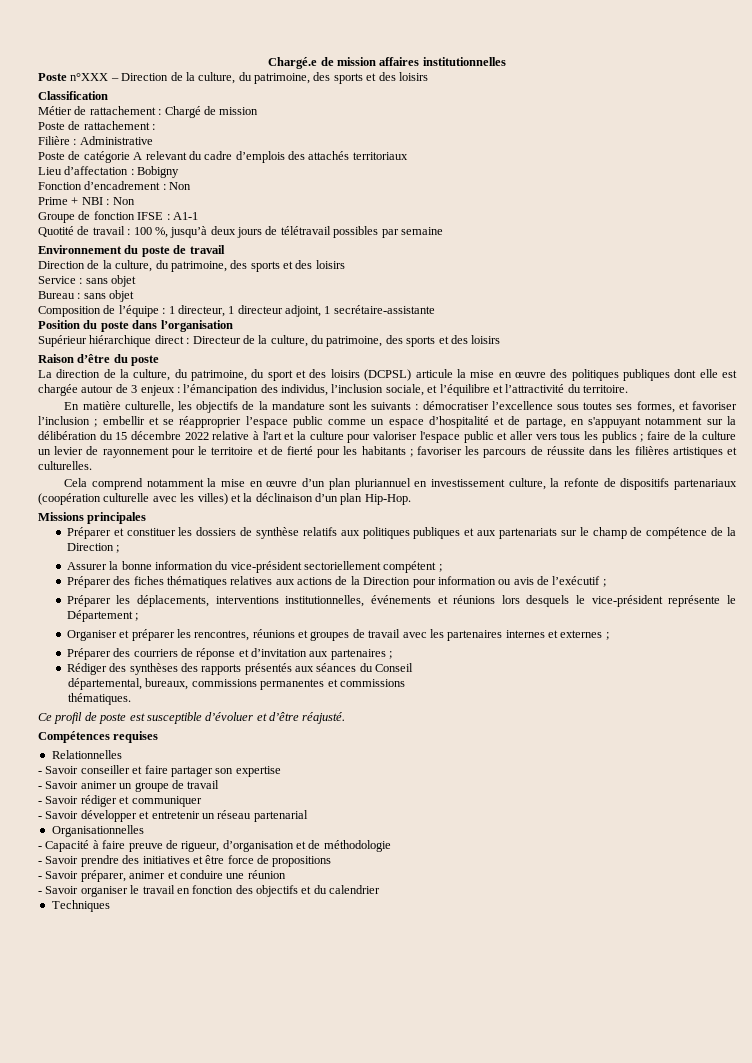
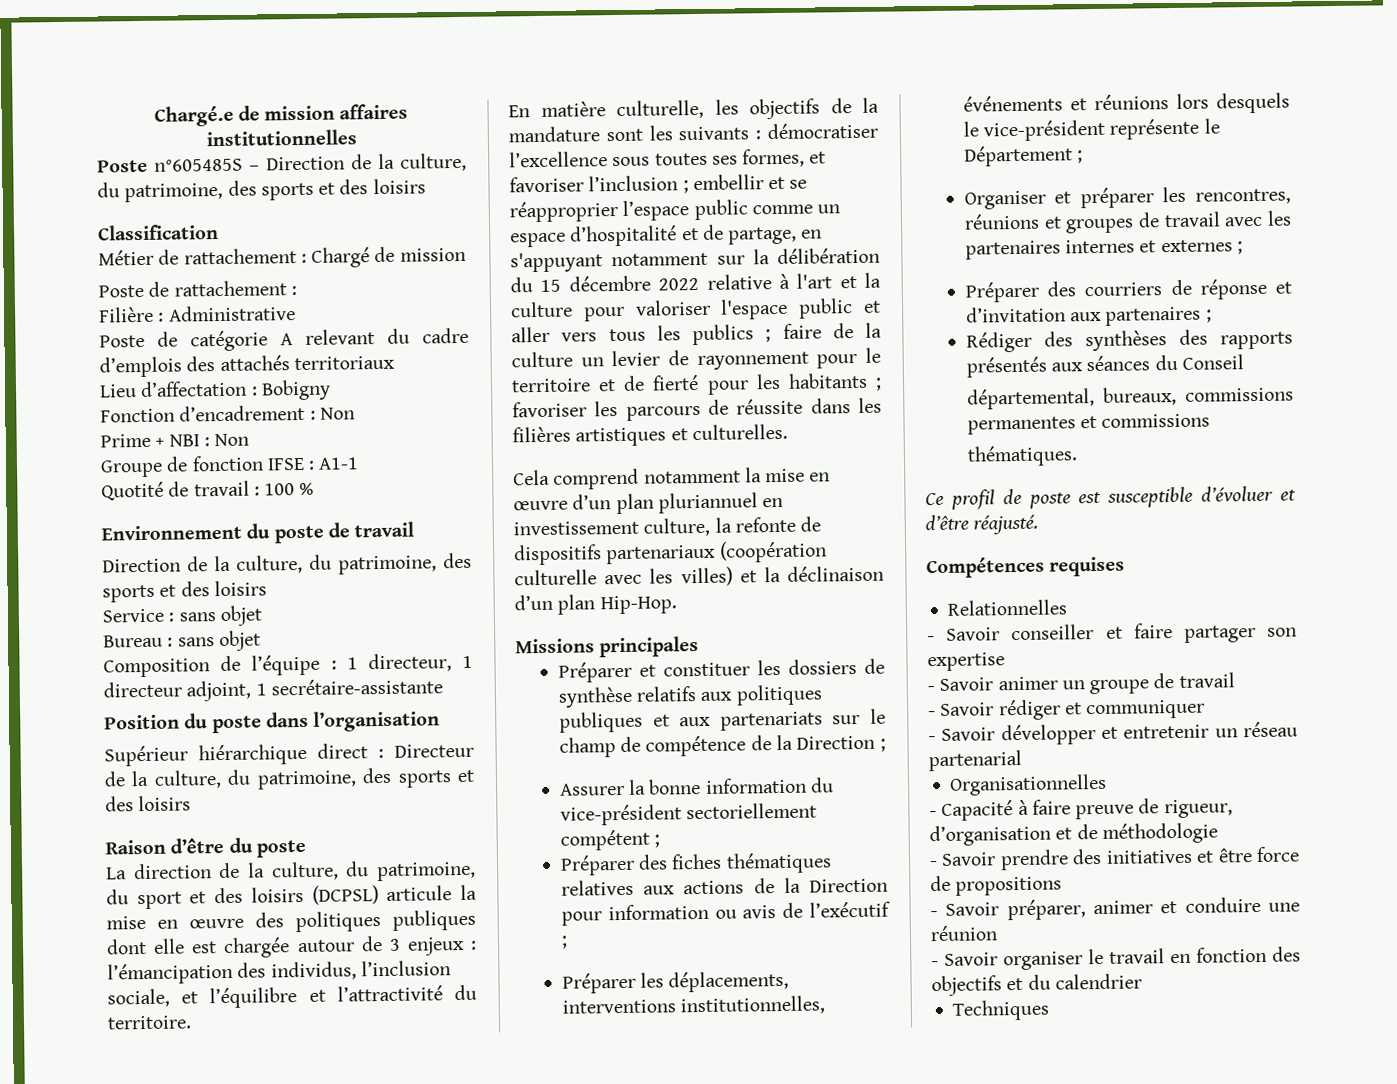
- Poste n°XXX – Direction de la culture, du patrimoine, des sports et des loisirs
+ Poste n°605485S – Direction de la culture, du patrimoine, des sports et des loisirs
- Quotité de travail : 100 %, jusqu’à deux jours de télétravail possibles par semaine
+ Quotité de travail : 100 %

